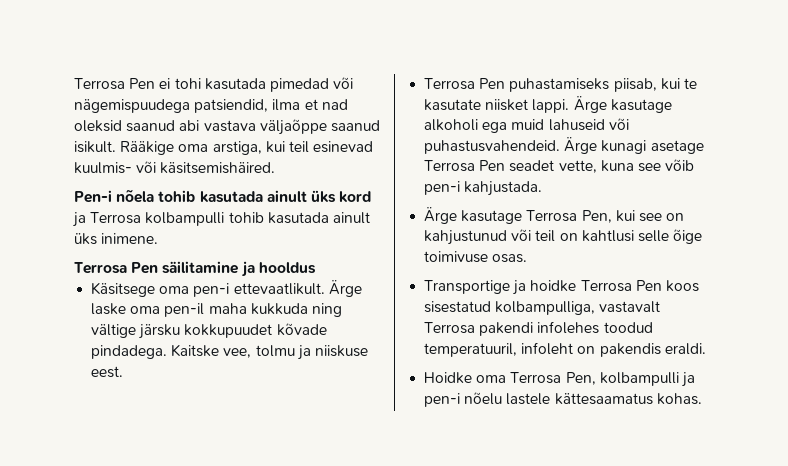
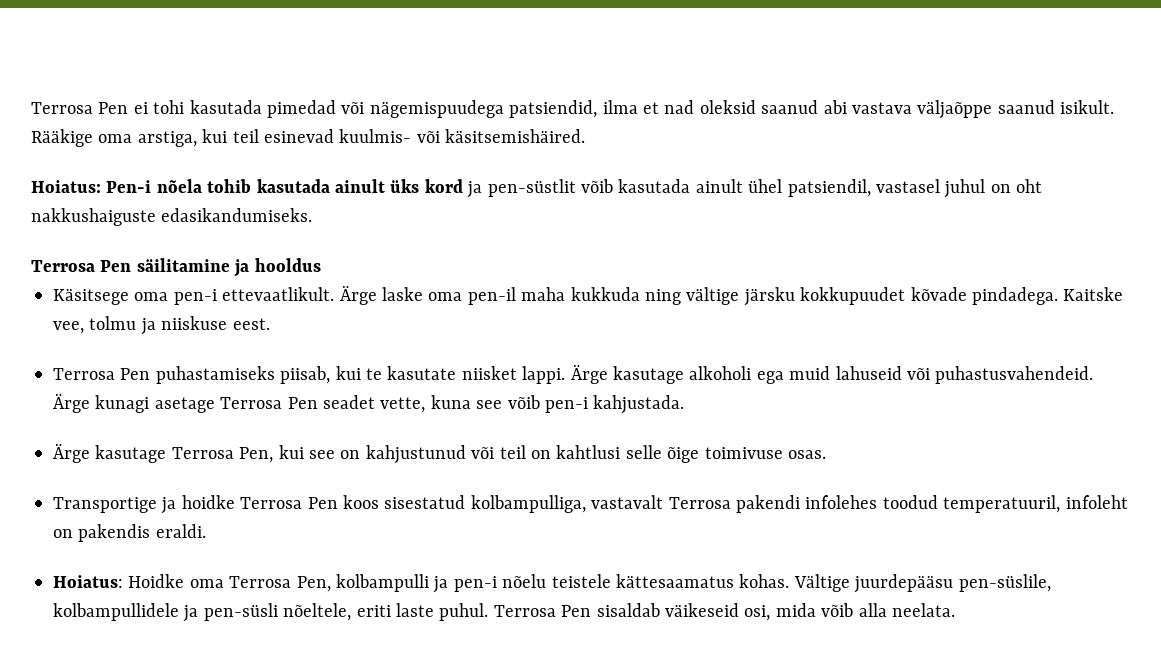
- Pen-i nõela tohib kasutada ainult üks kord ja Terrosa kolbampulli tohib kasutada ainult üks inimene.
+ Hoiatus: Pen-i nõela tohib kasutada ainult üks kord ja pen-süstlit võib kasutada ainult ühel patsiendil, vastasel juhul on oht nakkushaiguste edasikandumiseks.
- Hoidke oma Terrosa Pen, kolbampulli ja pen-i nõelu lastele kättesaamatus kohas.
+ Hoiatus: Hoidke oma Terrosa Pen, kolbampulli ja pen-i nõelu teistele kättesaamatus kohas.
+ Vältige juurdepääsu pen-süslile, kolbampullidele ja pen-süsli nõeltele, eriti laste puhul. Terrosa Pen sisaldab väikeseid osi, mida võib alla neelata.

